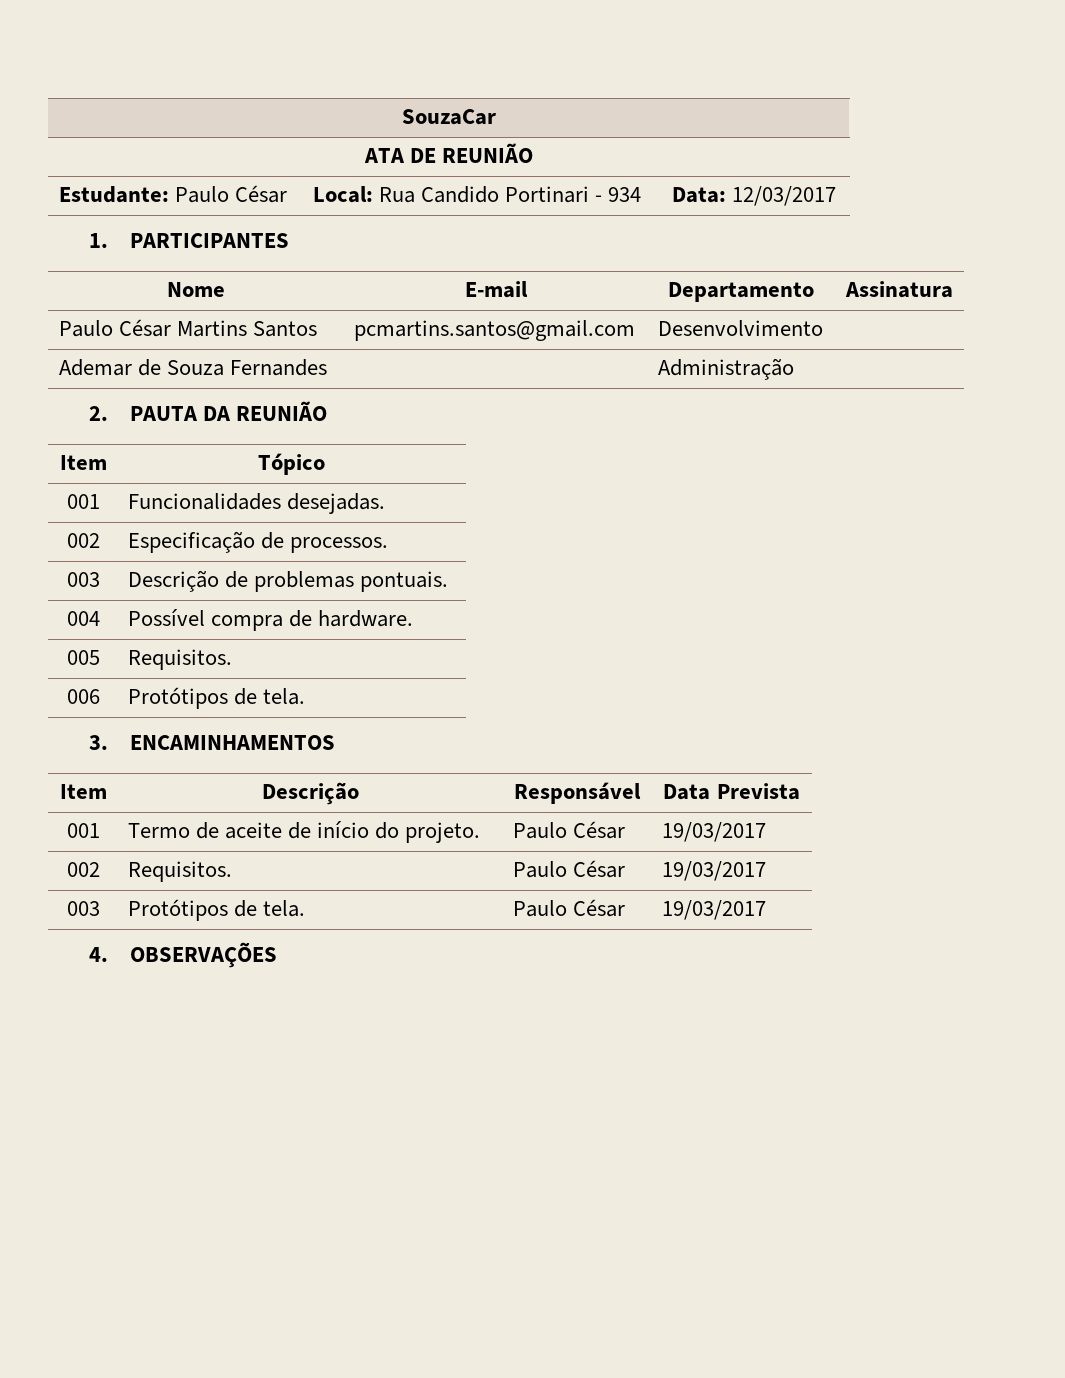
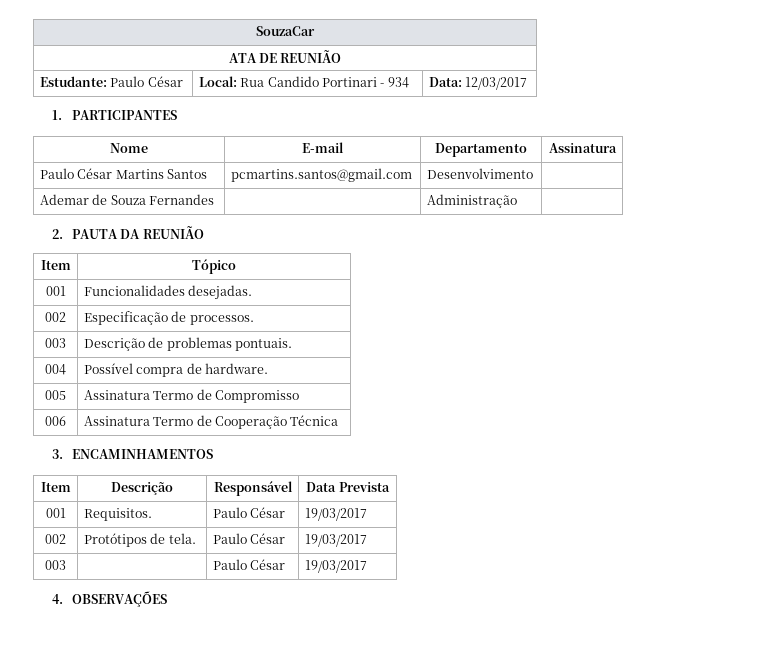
- 005 | Requisitos.
- 006 | Protótipos de tela.
+ 005 | Assinatura Termo de Compromisso
+ 006 | Assinatura Termo de Cooperação Técnica
- 001 | Termo de aceite de início do projeto. | Paulo César | 19/03/2017
+ 001 | Requisitos. | Paulo César | 19/03/2017
- 002 | Requisitos. | Paulo César | 19/03/2017
- 003 | Protótipos de tela. | Paulo César | 19/03/2017
+ 002 | Protótipos de tela. | Paulo César | 19/03/2017
+ 003 | | Paulo César | 19/03/2017

